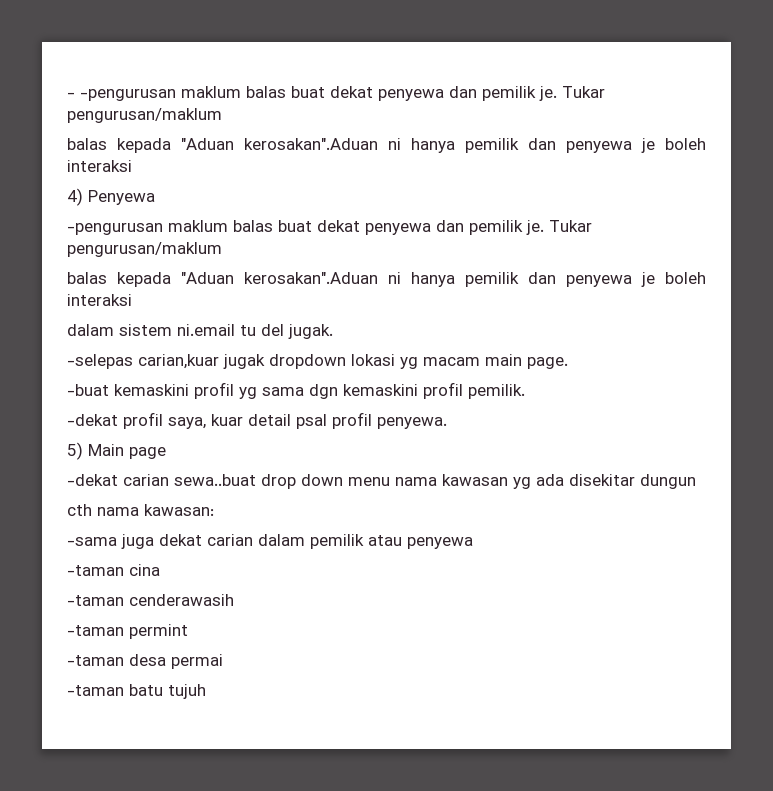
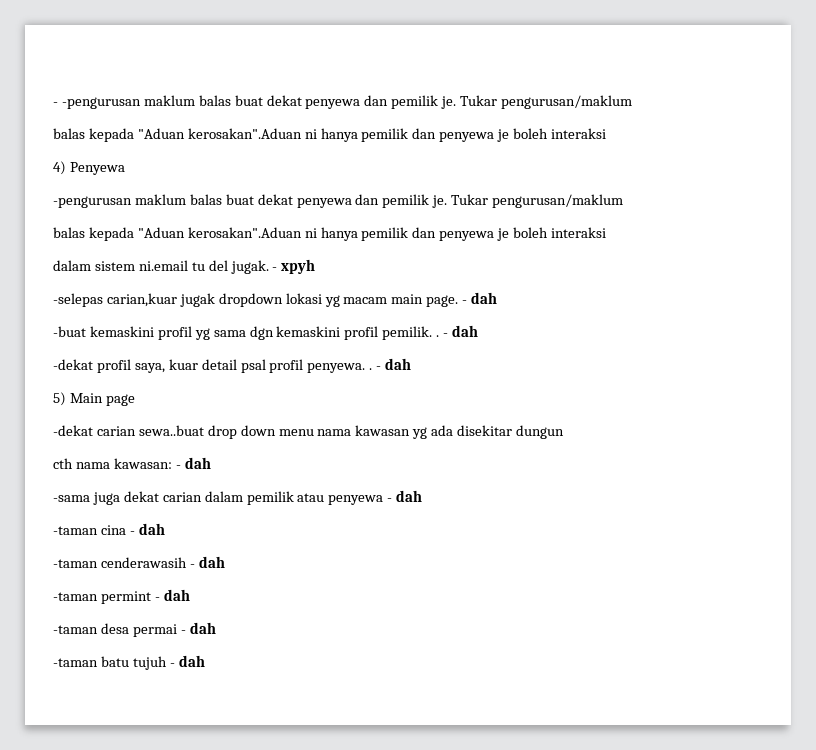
+ - xpyh
- -selepas carian,kuar jugak dropdown lokasi yg macam main page.
+ -selepas carian,kuar jugak dropdown lokasi yg macam main page. - dah
- -buat kemaskini profil yg sama dgn kemaskini profil pemilik.
+ -buat kemaskini profil yg sama dgn kemaskini profil pemilik. . - dah
- -dekat profil saya, kuar detail psal profil penyewa.
+ -dekat profil saya, kuar detail psal profil penyewa. . - dah
- cth nama kawasan:
+ cth nama kawasan: - dah
- -sama juga dekat carian dalam pemilik atau penyewa
+ -sama juga dekat carian dalam pemilik atau penyewa - dah
- -taman cina
+ -taman cina - dah
- -taman cenderawasih
+ -taman cenderawasih - dah
- -taman permint
+ -taman permint - dah
- -taman desa permai
+ -taman desa permai - dah
- -taman batu tujuh
+ -taman batu tujuh - dah

